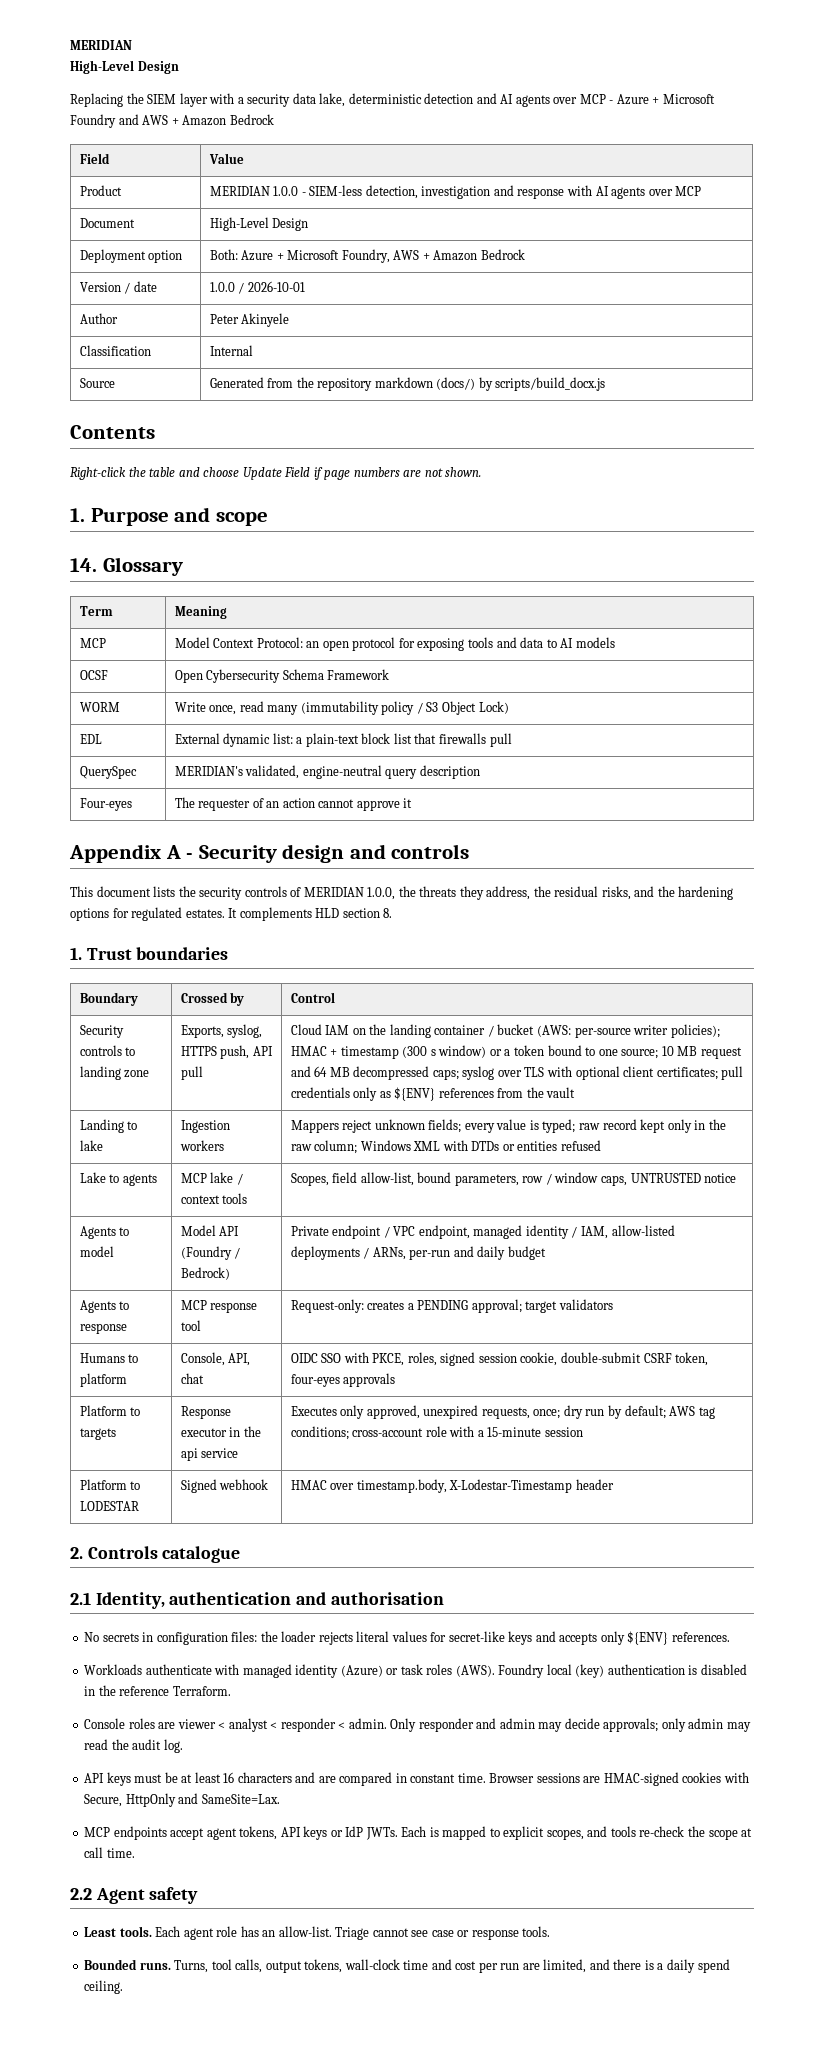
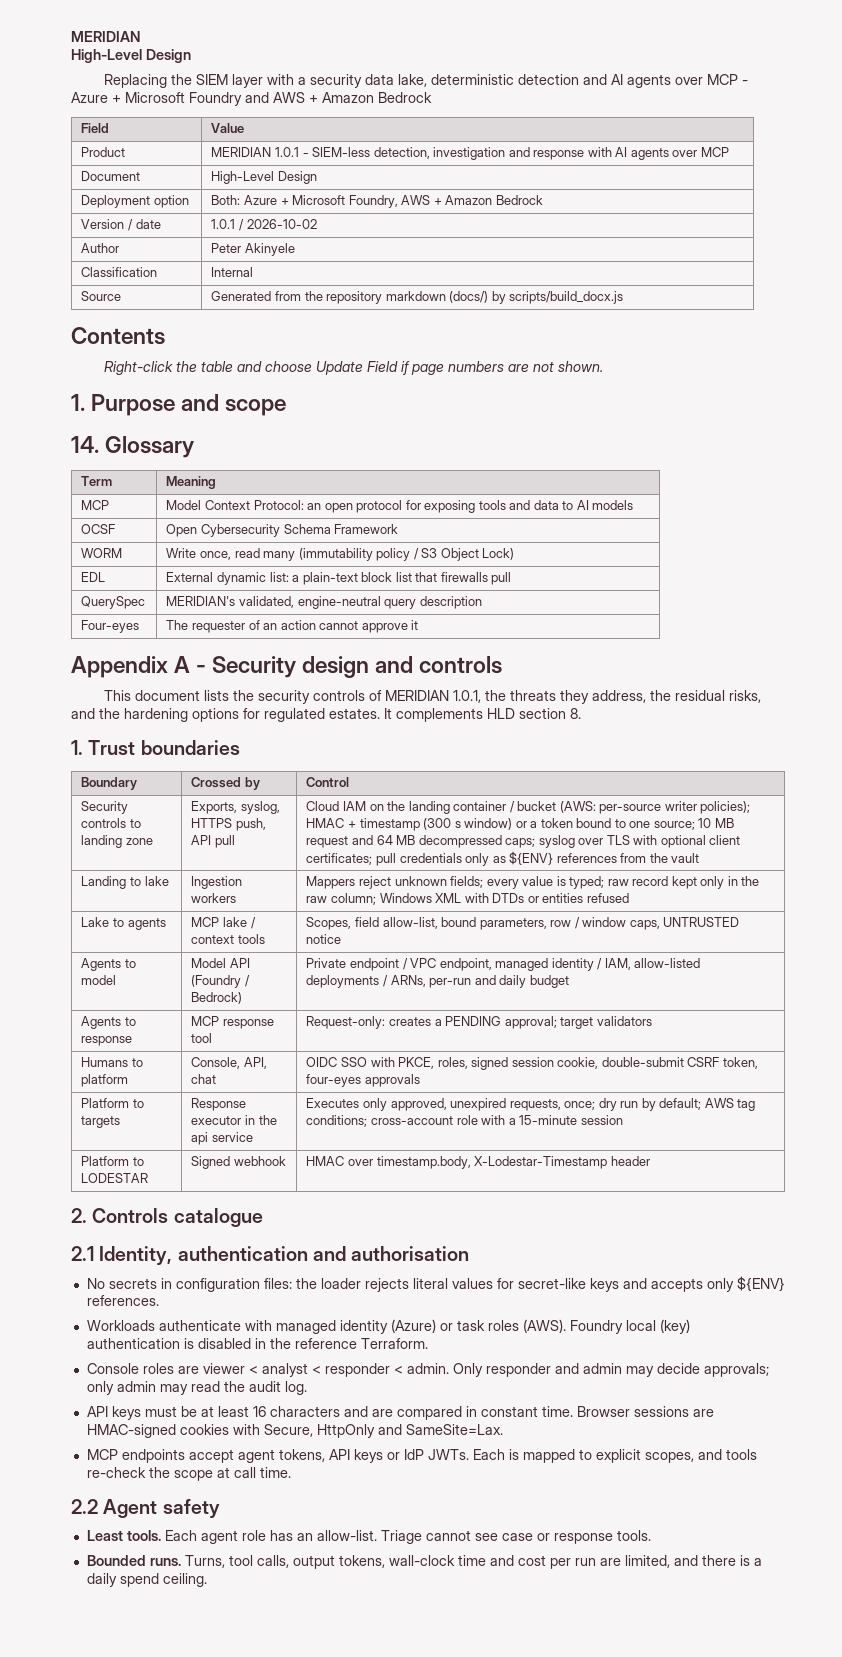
- Product | MERIDIAN 1.0.0 - SIEM-less detection, investigation and response with AI agents over MCP
+ Product | MERIDIAN 1.0.1 - SIEM-less detection, investigation and response with AI agents over MCP
- Version / date | 1.0.0 / 2026-10-01
+ Version / date | 1.0.1 / 2026-10-02
- This document lists the security controls of MERIDIAN 1.0.0, the threats they address, the residual risks, and the hardening options for regulated estates.
+ This document lists the security controls of MERIDIAN 1.0.1, the threats they address, the residual risks, and the hardening options for regulated estates.

